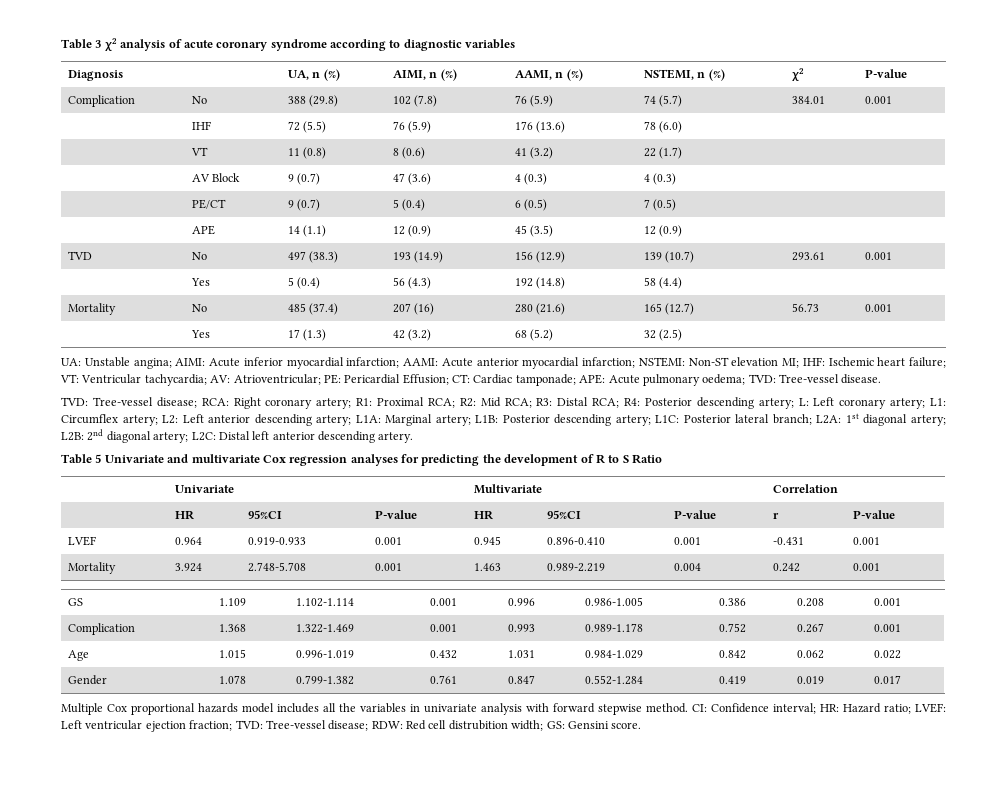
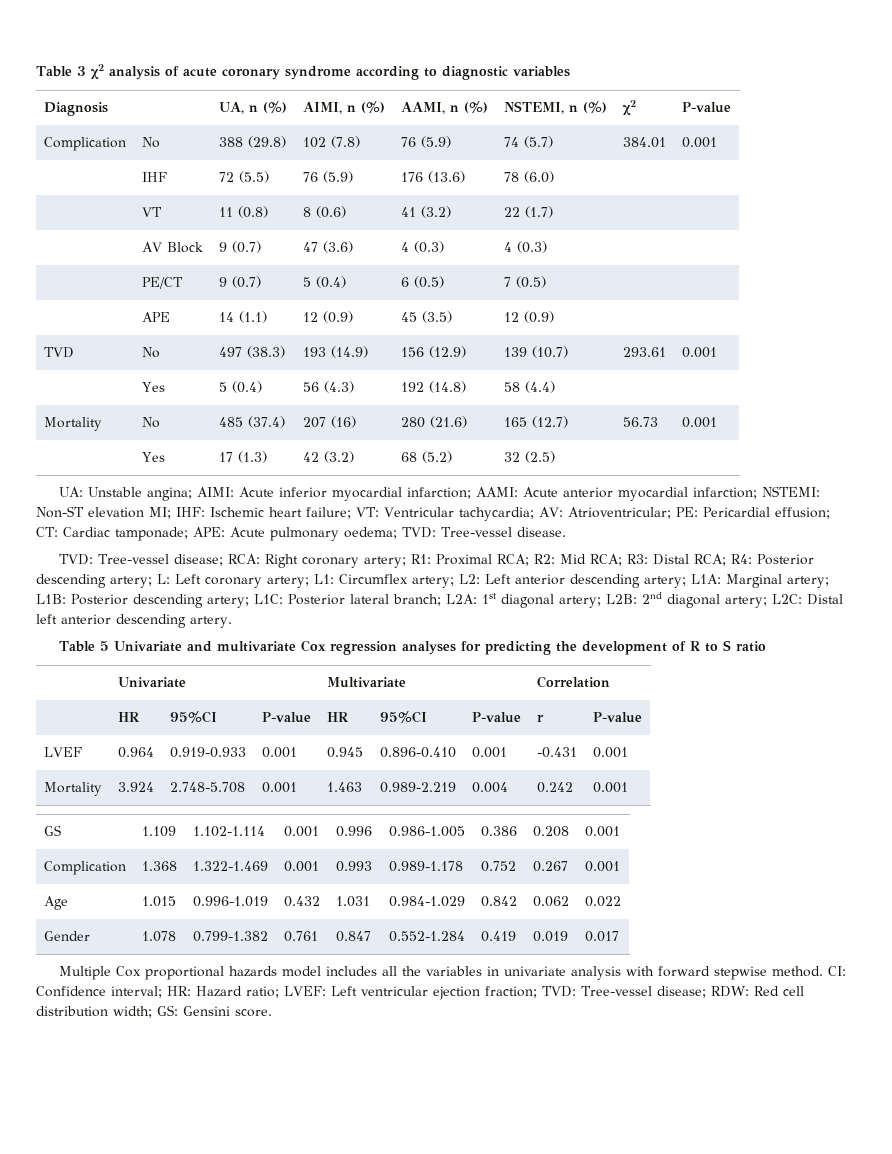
- UA: Unstable angina; AIMI: Acute inferior myocardial infarction; AAMI: Acute anterior myocardial infarction; NSTEMI: Non-ST elevation MI; IHF: Ischemic heart failure; VT: Ventricular tachycardia; AV: Atrioventricular; PE: Pericardial Effusion; CT: Cardiac tamponade; APE: Acute pulmonary oedema; TVD: Tree-vessel disease.
+ UA: Unstable angina; AIMI: Acute inferior myocardial infarction; AAMI: Acute anterior myocardial infarction; NSTEMI: Non-ST elevation MI; IHF: Ischemic heart failure; VT: Ventricular tachycardia; AV: Atrioventricular; PE: Pericardial effusion; CT: Cardiac tamponade; APE: Acute pulmonary oedema; TVD: Tree-vessel disease.
- Table 5 Univariate and multivariate Cox regression analyses for predicting the development of R to S Ratio
+ Table 5 Univariate and multivariate Cox regression analyses for predicting the development of R to S ratio
- CI: Confidence interval; HR: Hazard ratio; LVEF: Left ventricular ejection fraction; TVD: Tree-vessel disease; RDW: Red cell distrubition width; GS: Gensini score.
+ CI: Confidence interval; HR: Hazard ratio; LVEF: Left ventricular ejection fraction; TVD: Tree-vessel disease; RDW: Red cell distribution width; GS: Gensini score.

